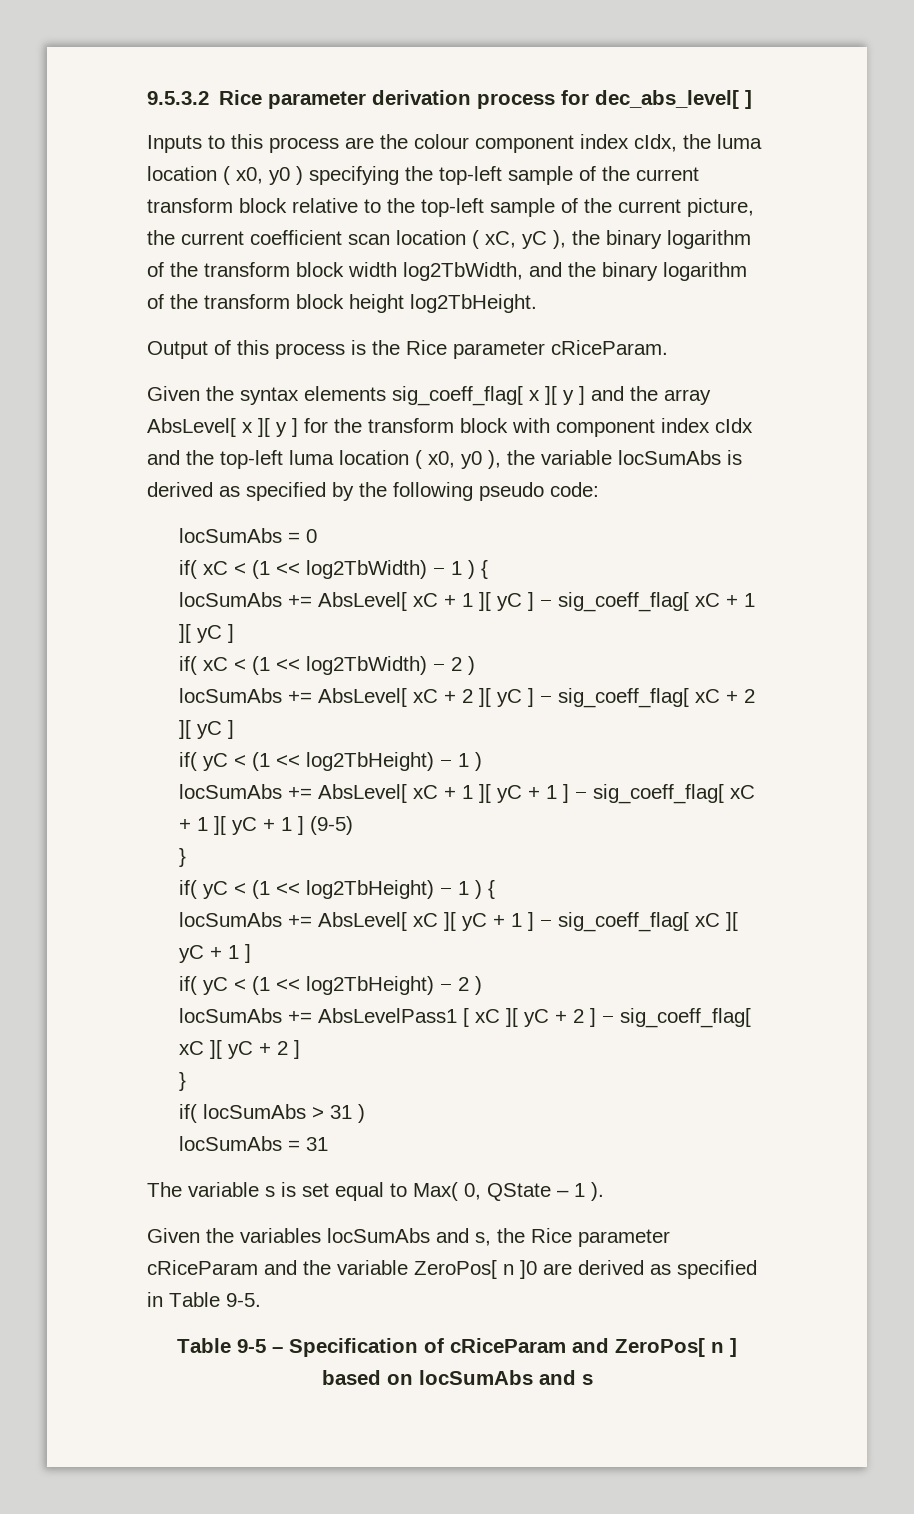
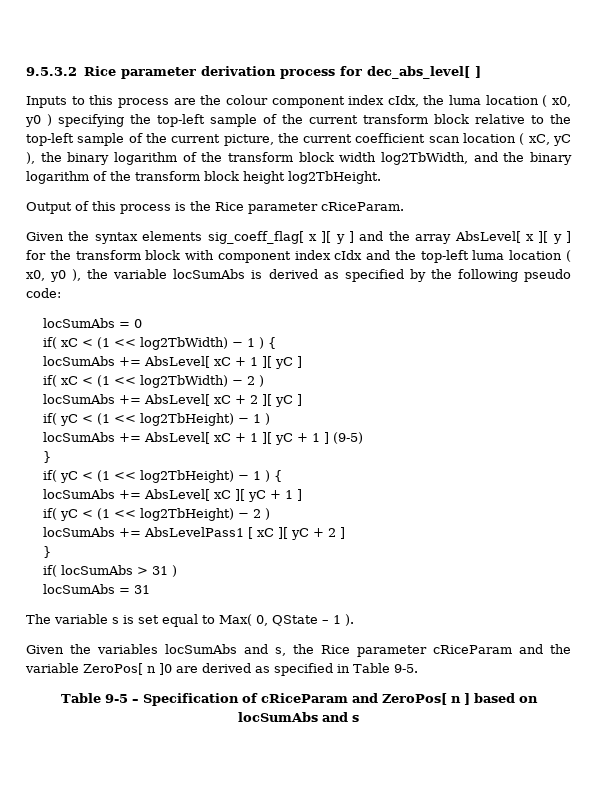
- locSumAbs += AbsLevel[ xC + 1 ][ yC ] − sig_coeff_flag[ xC + 1 ][ yC ]
+ locSumAbs += AbsLevel[ xC + 1 ][ yC ]
- locSumAbs += AbsLevel[ xC + 2 ][ yC ] − sig_coeff_flag[ xC + 2 ][ yC ]
+ locSumAbs += AbsLevel[ xC + 2 ][ yC ]
- locSumAbs += AbsLevel[ xC + 1 ][ yC + 1 ] − sig_coeff_flag[ xC + 1 ][ yC + 1 ] (9-5)
+ locSumAbs += AbsLevel[ xC + 1 ][ yC + 1 ] (9-5)
- locSumAbs += AbsLevel[ xC ][ yC + 1 ] − sig_coeff_flag[ xC ][ yC + 1 ]
+ locSumAbs += AbsLevel[ xC ][ yC + 1 ]
- locSumAbs += AbsLevelPass1 [ xC ][ yC + 2 ] − sig_coeff_flag[ xC ][ yC + 2 ]
+ locSumAbs += AbsLevelPass1 [ xC ][ yC + 2 ]

